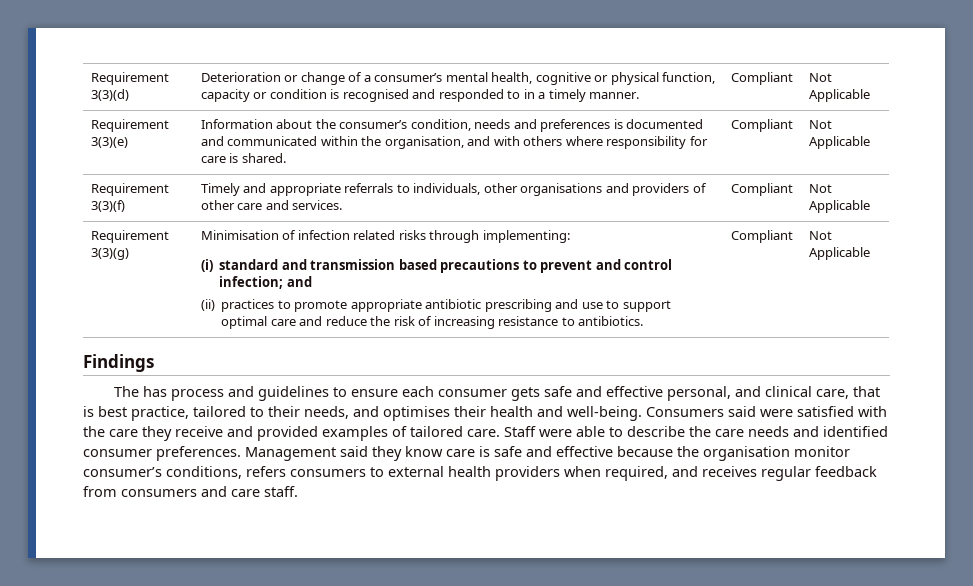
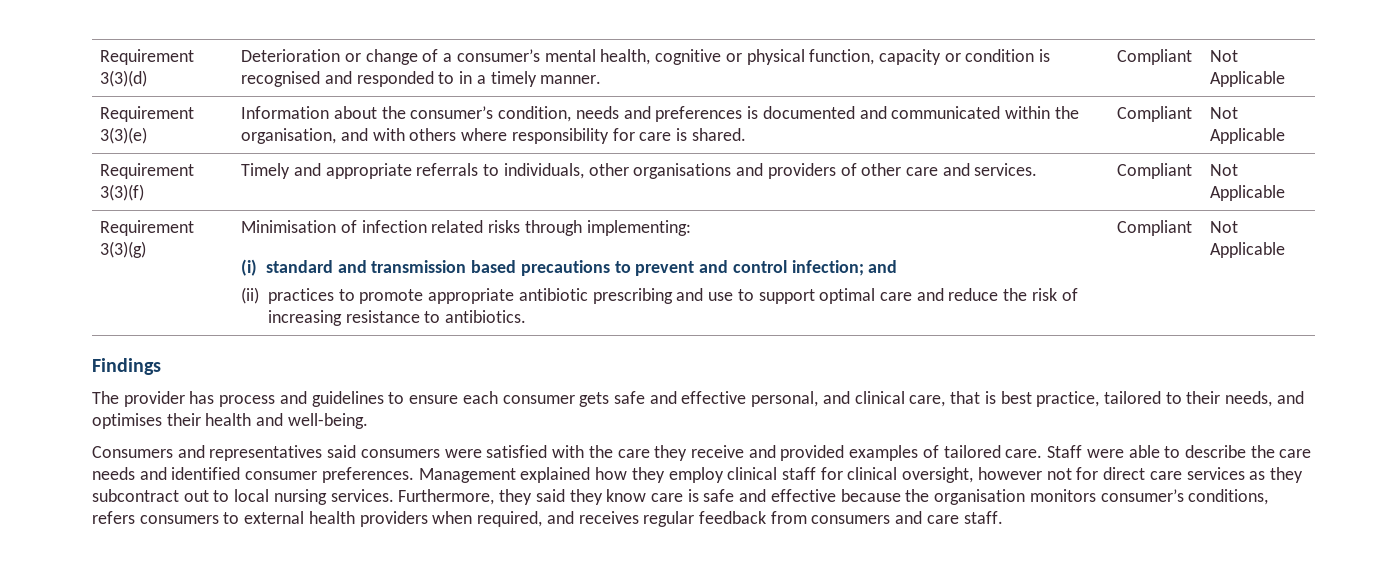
- The has process and guidelines to ensure each consumer gets safe and effective personal, and clinical care, that is best practice, tailored to their needs, and optimises their health and well-being. Consumers said were satisfied with the care they receive and provided examples of tailored care.
+ The provider has process and guidelines to ensure each consumer gets safe and effective personal, and clinical care, that is best practice, tailored to their needs, and optimises their health and well-being.
+ Consumers and representatives said consumers were satisfied with the care they receive and provided examples of tailored care.
- Management said they know care is safe and effective because the organisation monitor consumer’s conditions, refers consumers to external health providers when required, and receives regular feedback from consumers and care staff.
+ Management explained how they employ clinical staff for clinical oversight, however not for direct care services as they subcontract out to local nursing services. Furthermore, they said they know care is safe and effective because the organisation monitors consumer’s conditions, refers consumers to external health providers when required, and receives regular feedback from consumers and care staff.

